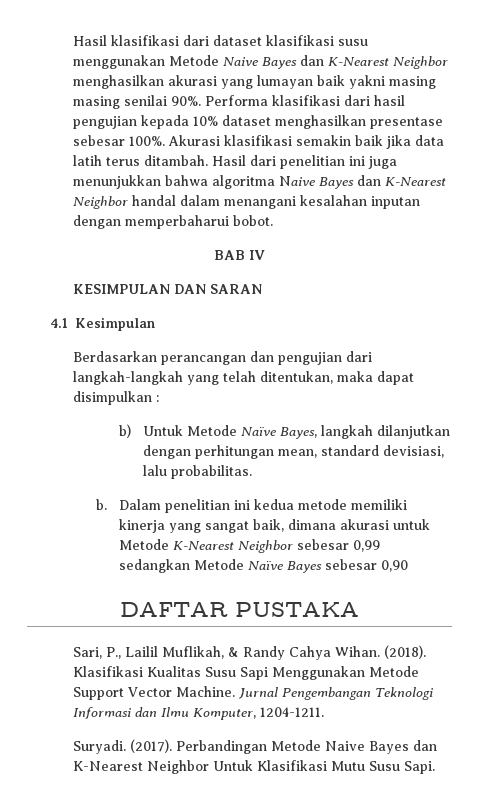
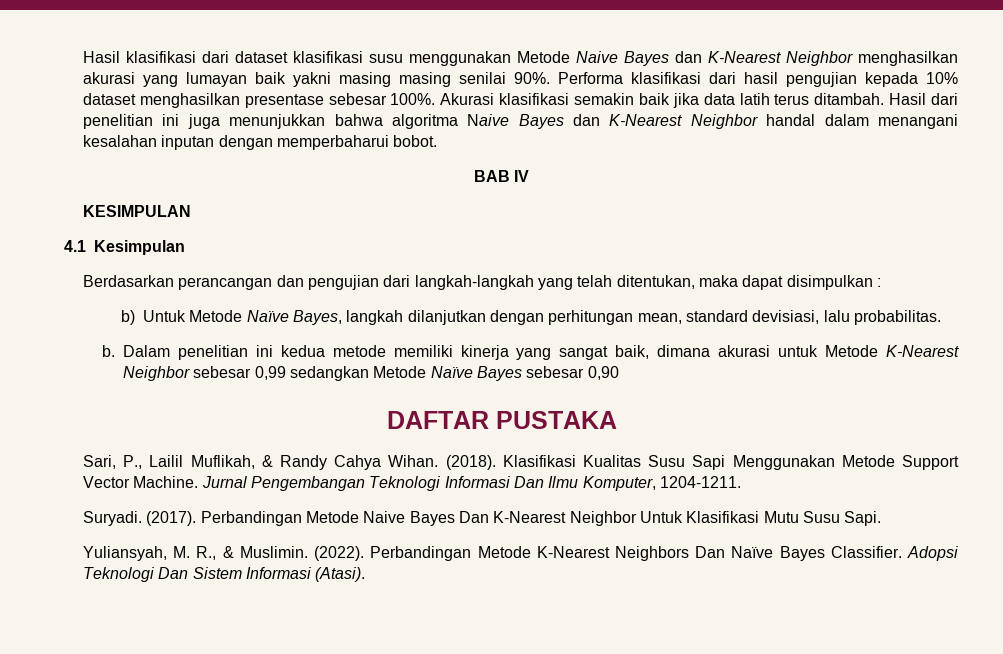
- KESIMPULAN DAN SARAN
+ KESIMPULAN
- Jurnal Pengembangan Teknologi Informasi dan Ilmu Komputer, 1204-1211.
+ Jurnal Pengembangan Teknologi Informasi Dan Ilmu Komputer, 1204-1211.
- Perbandingan Metode Naive Bayes dan K-Nearest Neighbor Untuk Klasifikasi Mutu Susu Sapi.
+ Perbandingan Metode Naive Bayes Dan K-Nearest Neighbor Untuk Klasifikasi Mutu Susu Sapi.
+ Yuliansyah, M. R., & Muslimin. (2022). Perbandingan Metode K-Nearest Neighbors Dan Naïve Bayes Classifier. Adopsi Teknologi Dan Sistem Informasi (Atasi).

